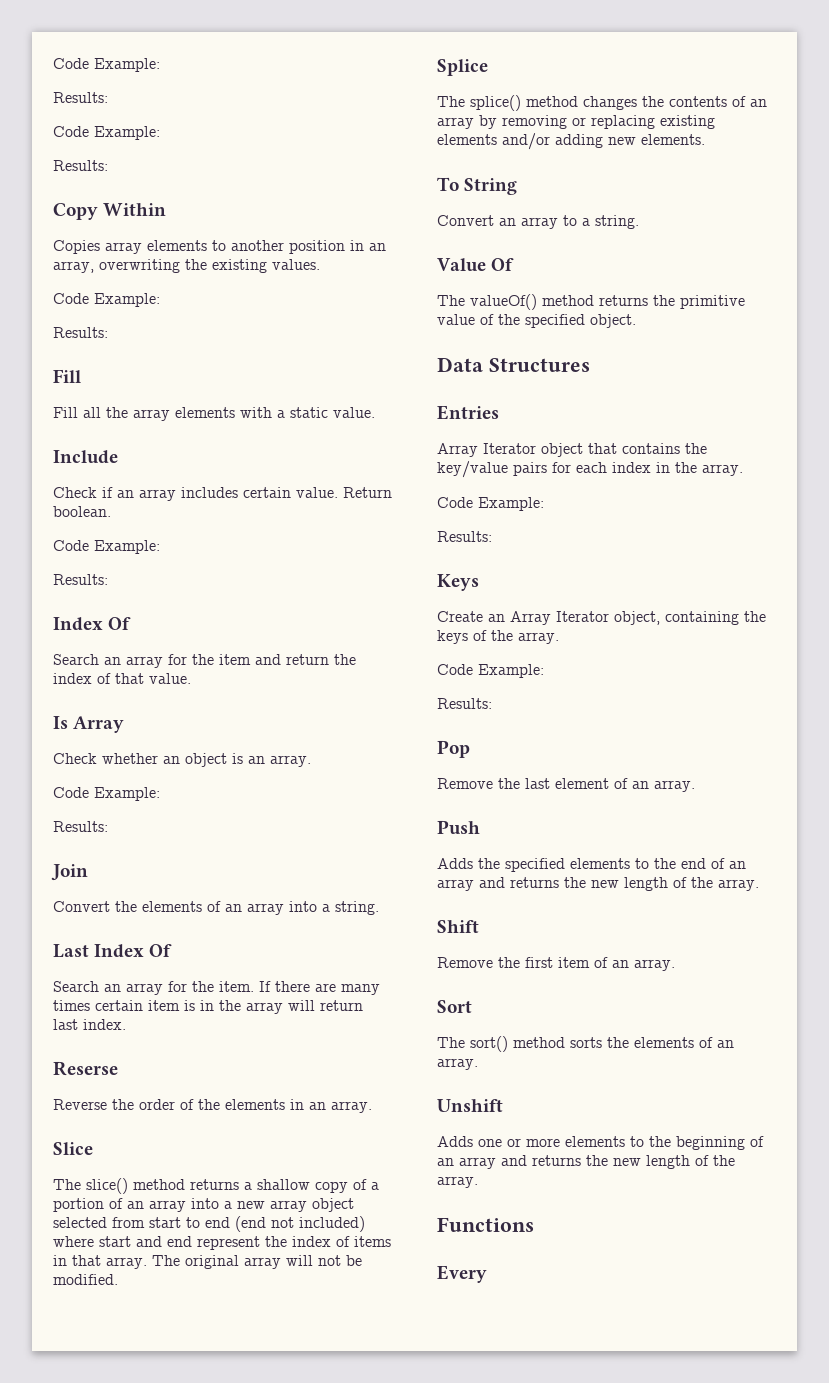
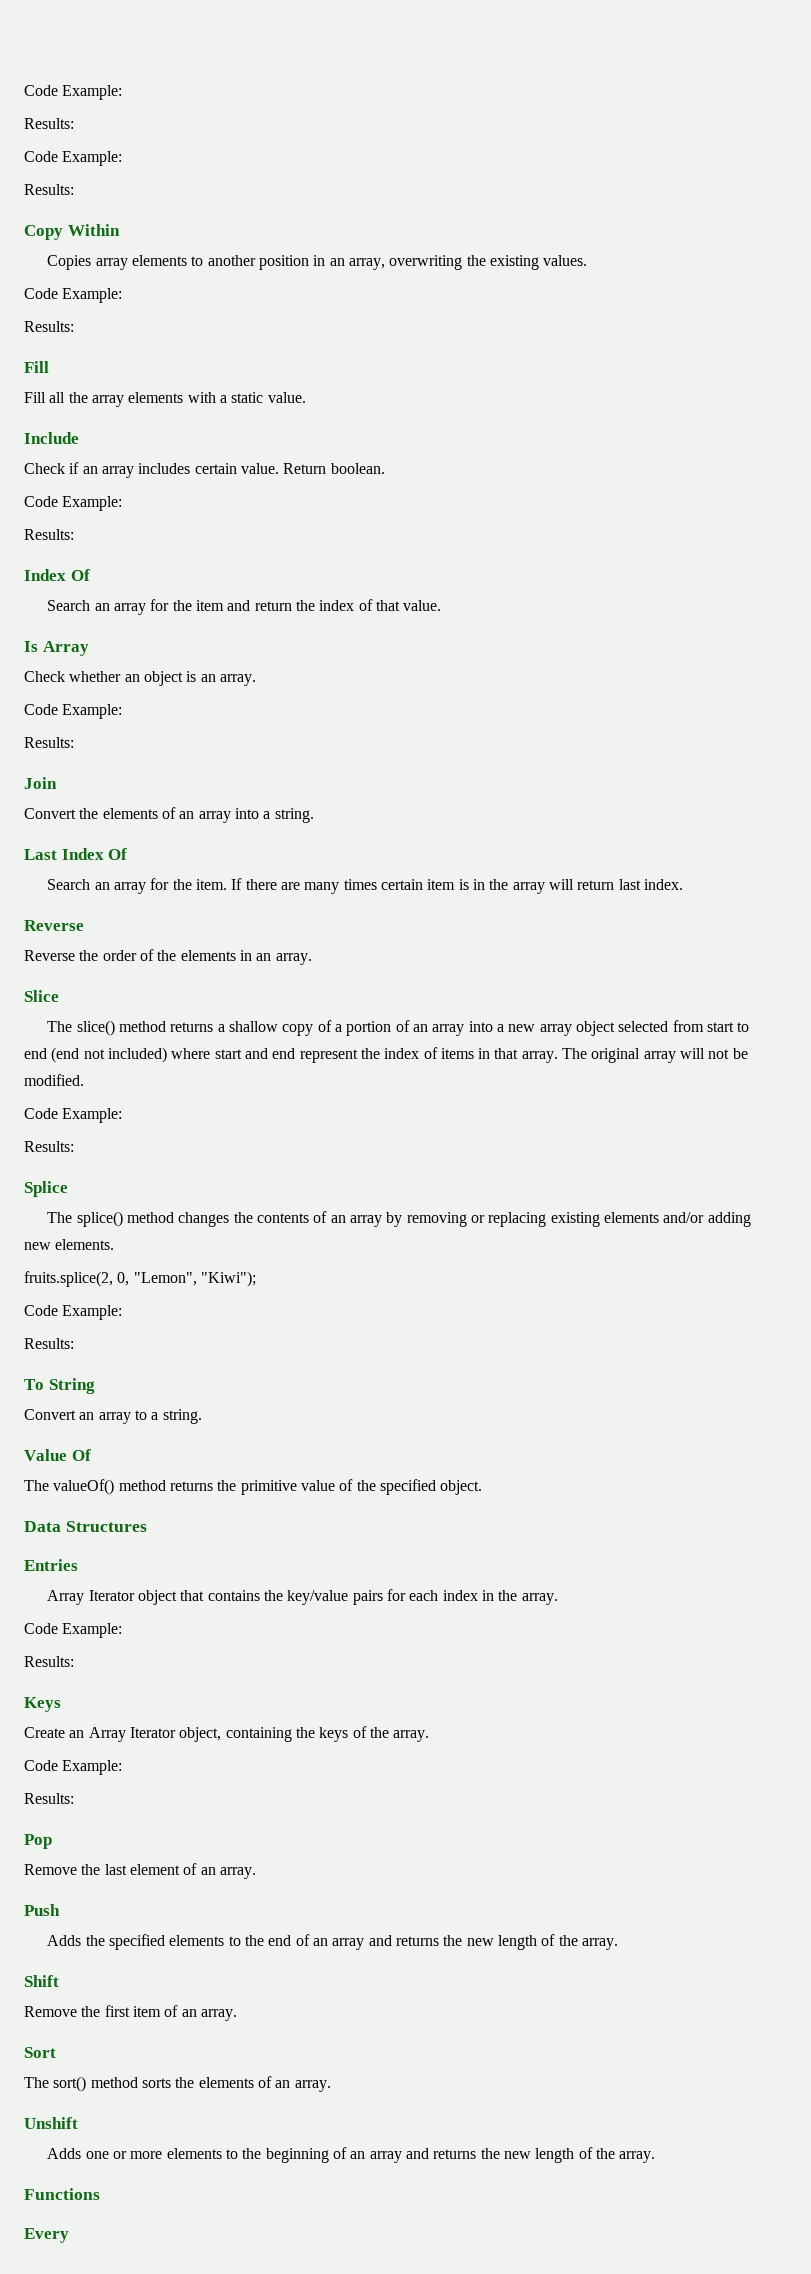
  If there are many times certain item is in the array will return last index.
- Reserse
+ Reverse
  The original array will not be modified.
+ Code Example:
+ Results:
+ fruits.splice(2, 0, "Lemon", "Kiwi");
+ Code Example:
+ Results:

